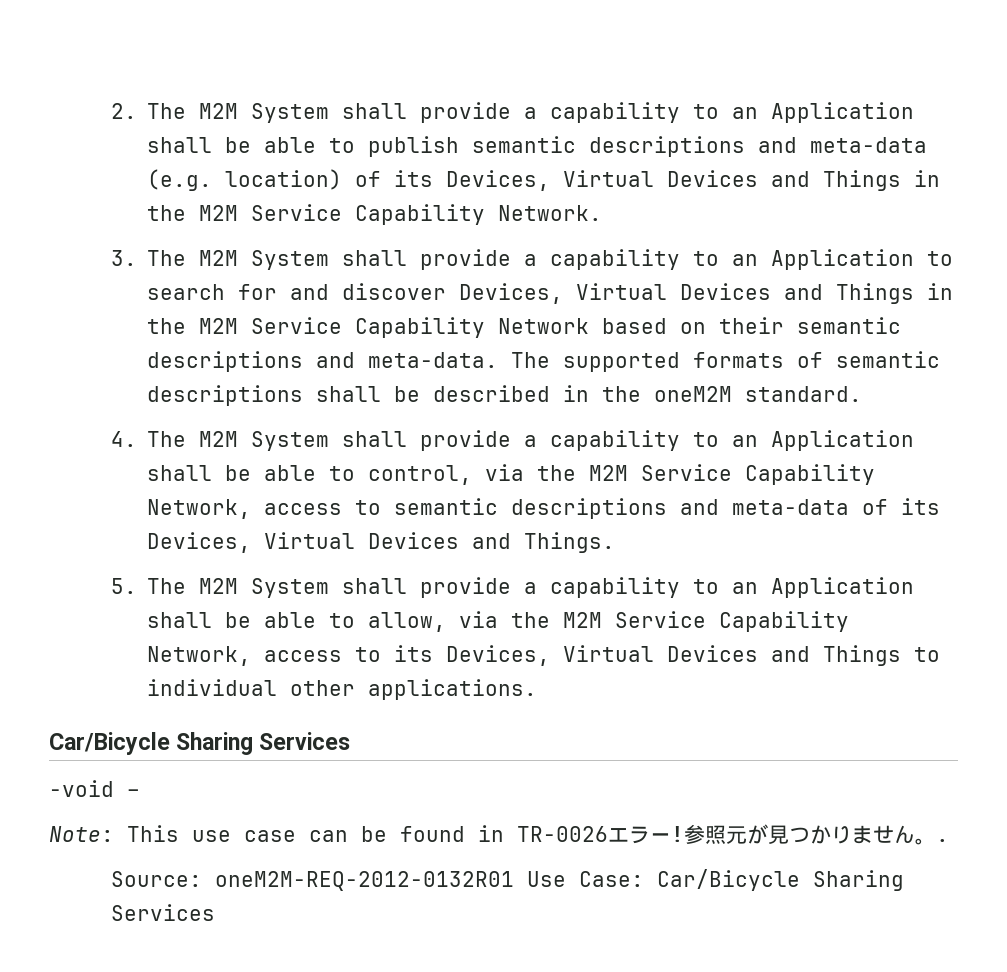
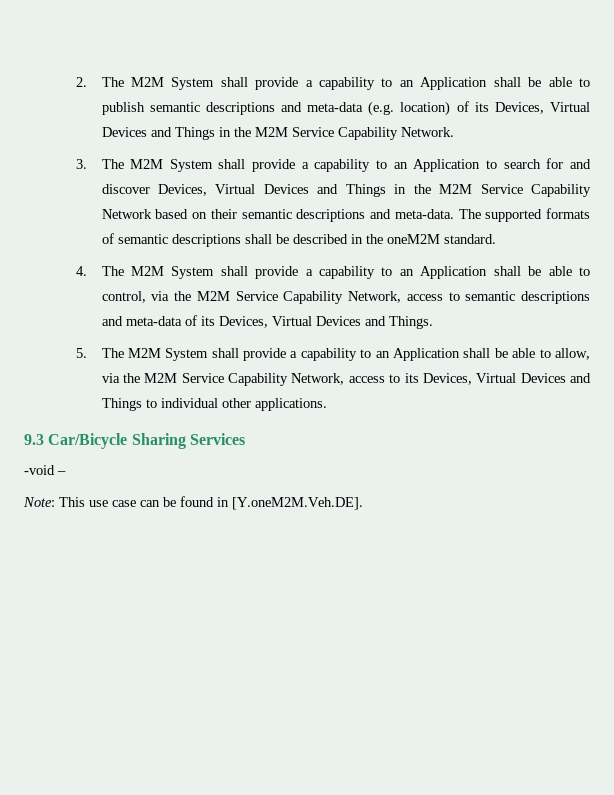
  5. The M2M System shall provide a capability to an Application shall be able to allow, via the M2M Service Capability Network, access to its Devices, Virtual Devices and Things to individual other applications.
- Car/Bicycle Sharing Services
+ 9.3 Car/Bicycle Sharing Services
- Note: This use case can be found in TR-0026エラー!参照元が見つかりません。.
- Source: oneM2M-REQ-2012-0132R01 Use Case: Car/Bicycle Sharing Services
+ Note: This use case can be found in [Y.oneM2M.Veh.DE].

